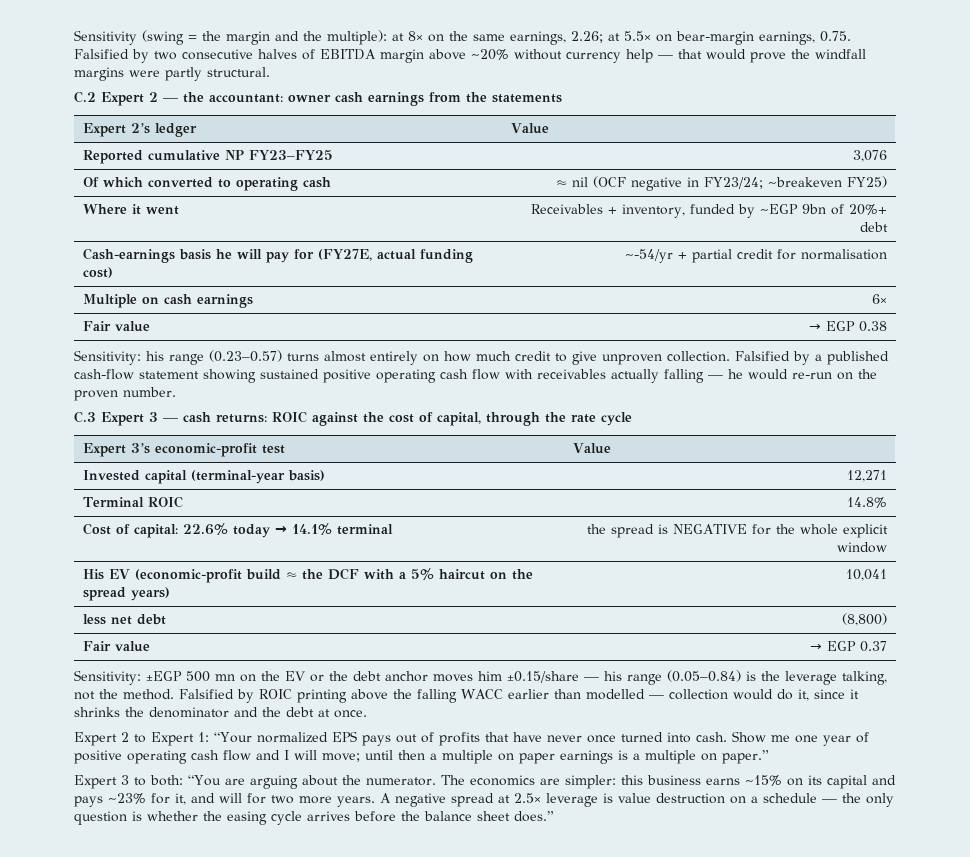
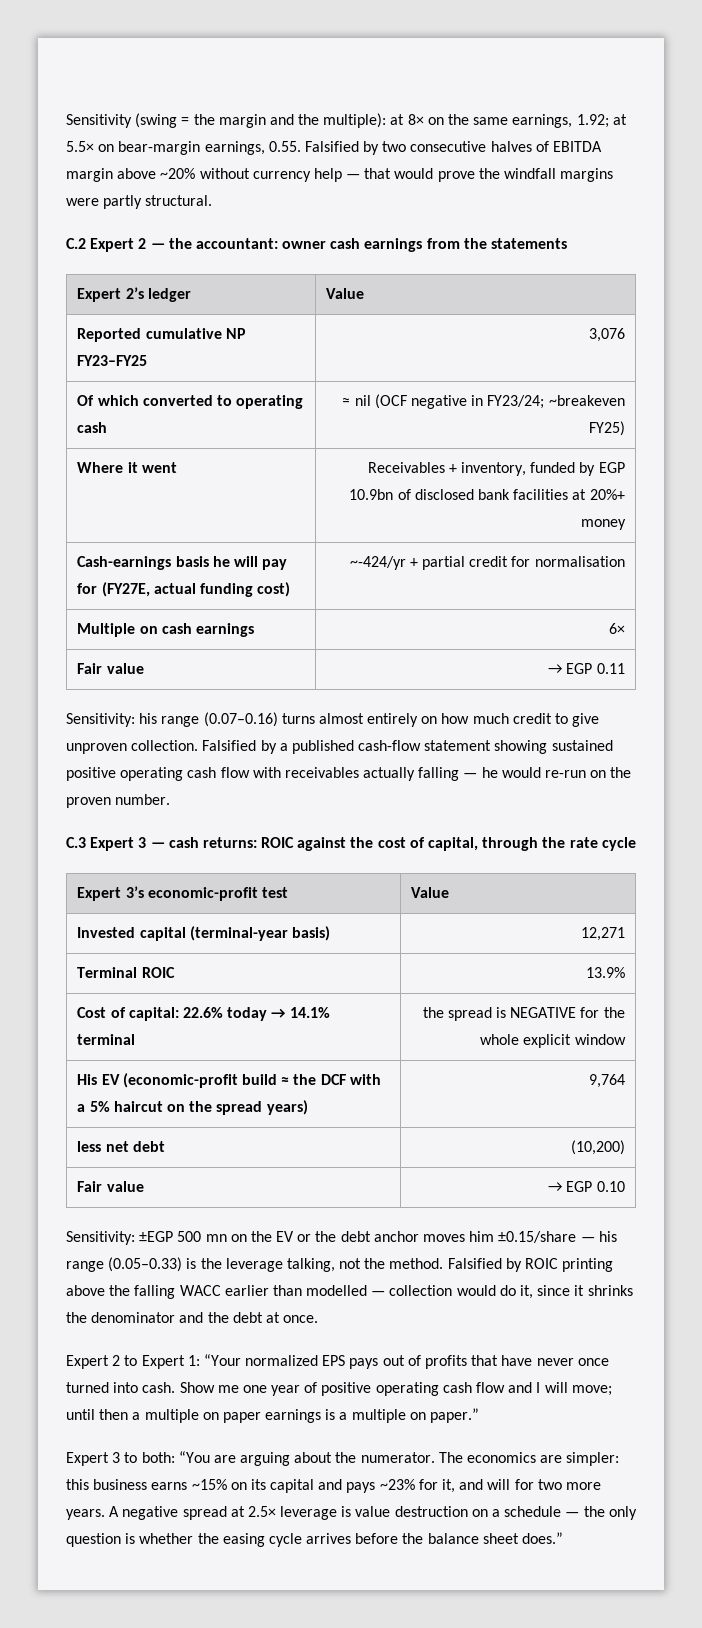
- Sensitivity (swing = the margin and the multiple): at 8× on the same earnings, 2.26; at 5.5× on bear-margin earnings, 0.75. Falsified by two consecutive halves of EBITDA margin above ~20% without currency help — that would prove the windfall margins were partly structural.
+ Sensitivity (swing = the margin and the multiple): at 8× on the same earnings, 1.92; at 5.5× on bear-margin earnings, 0.55. Falsified by two consecutive halves of EBITDA margin above ~20% without currency help — that would prove the windfall margins were partly structural.
- Where it went | Receivables + inventory, funded by ~EGP 9bn of 20%+ debt
+ Where it went | Receivables + inventory, funded by EGP 10.9bn of disclosed bank facilities at 20%+ money
- Cash-earnings basis he will pay for (FY27E, actual funding cost) | ~-54/yr + partial credit for normalisation
+ Cash-earnings basis he will pay for (FY27E, actual funding cost) | ~-424/yr + partial credit for normalisation
- Fair value | → EGP 0.38
+ Fair value | → EGP 0.11
- Sensitivity: his range (0.23–0.57) turns almost entirely on how much credit to give unproven collection.
+ Sensitivity: his range (0.07–0.16) turns almost entirely on how much credit to give unproven collection.
- Terminal ROIC | 14.8%
+ Terminal ROIC | 13.9%
- His EV (economic-profit build ≈ the DCF with a 5% haircut on the spread years) | 10,041
+ His EV (economic-profit build ≈ the DCF with a 5% haircut on the spread years) | 9,764
- less net debt | (8,800)
- Fair value | → EGP 0.37
+ less net debt | (10,200)
+ Fair value | → EGP 0.10
- Sensitivity: ±EGP 500 mn on the EV or the debt anchor moves him ±0.15/share — his range (0.05–0.84) is the leverage talking, not the method.
+ Sensitivity: ±EGP 500 mn on the EV or the debt anchor moves him ±0.15/share — his range (0.05–0.33) is the leverage talking, not the method.

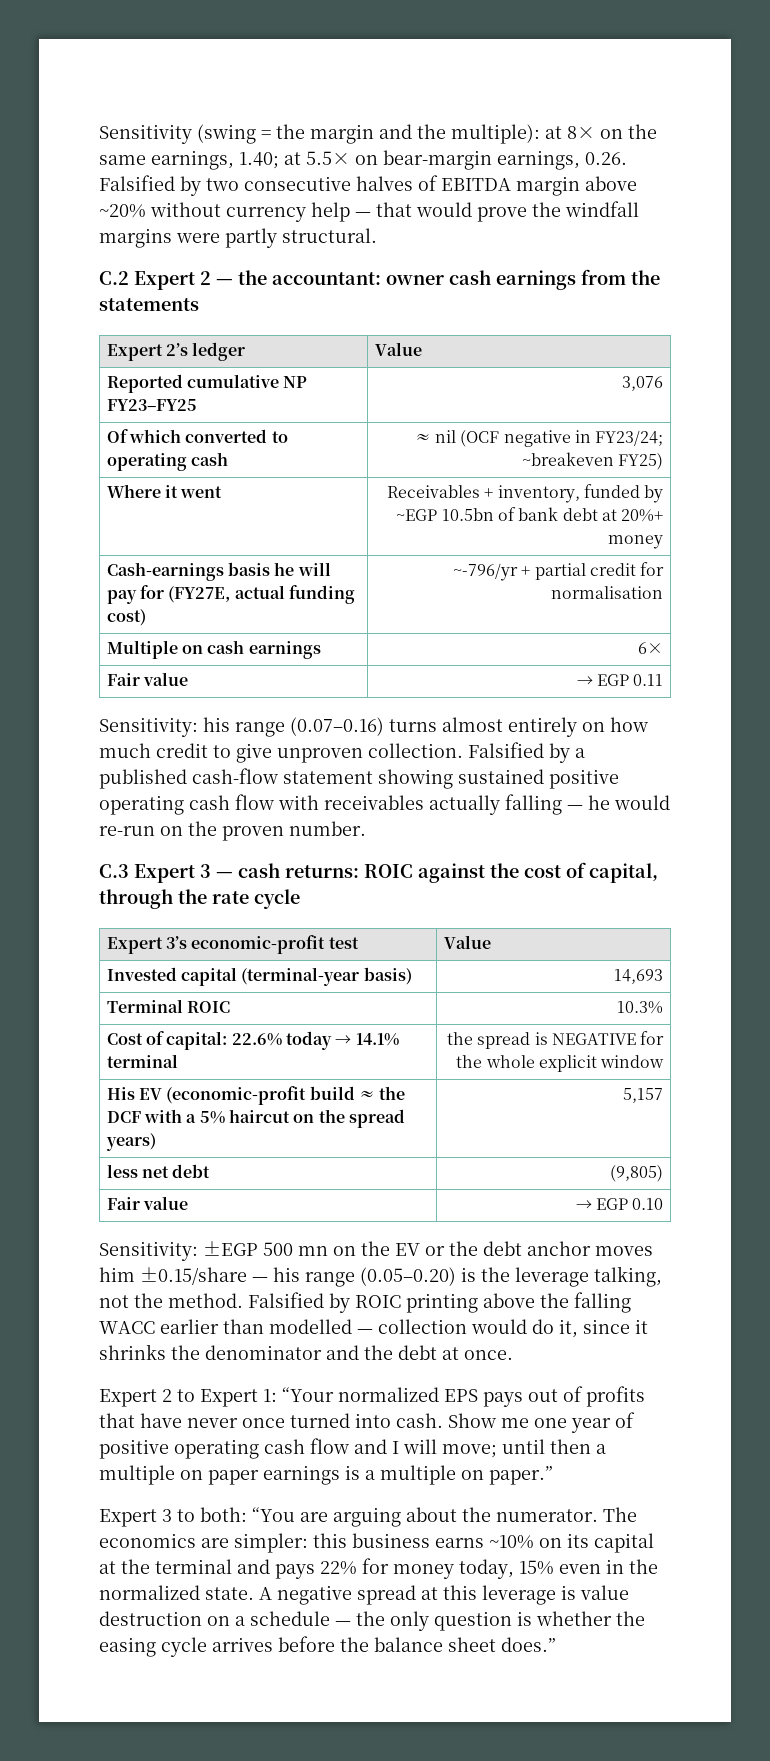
- Sensitivity (swing = the margin and the multiple): at 8× on the same earnings, 1.92; at 5.5× on bear-margin earnings, 0.55. Falsified by two consecutive halves of EBITDA margin above ~20% without currency help — that would prove the windfall margins were partly structural.
+ Sensitivity (swing = the margin and the multiple): at 8× on the same earnings, 1.40; at 5.5× on bear-margin earnings, 0.26. Falsified by two consecutive halves of EBITDA margin above ~20% without currency help — that would prove the windfall margins were partly structural.
- Where it went | Receivables + inventory, funded by EGP 10.9bn of disclosed bank facilities at 20%+ money
+ Where it went | Receivables + inventory, funded by ~EGP 10.5bn of bank debt at 20%+ money
- Cash-earnings basis he will pay for (FY27E, actual funding cost) | ~-424/yr + partial credit for normalisation
+ Cash-earnings basis he will pay for (FY27E, actual funding cost) | ~-796/yr + partial credit for normalisation
- Invested capital (terminal-year basis) | 12,271
+ Invested capital (terminal-year basis) | 14,693
- Terminal ROIC | 13.9%
+ Terminal ROIC | 10.3%
- His EV (economic-profit build ≈ the DCF with a 5% haircut on the spread years) | 9,764
+ His EV (economic-profit build ≈ the DCF with a 5% haircut on the spread years) | 5,157
- less net debt | (10,200)
+ less net debt | (9,805)
- Sensitivity: ±EGP 500 mn on the EV or the debt anchor moves him ±0.15/share — his range (0.05–0.33) is the leverage talking, not the method.
+ Sensitivity: ±EGP 500 mn on the EV or the debt anchor moves him ±0.15/share — his range (0.05–0.20) is the leverage talking, not the method.
- The economics are simpler: this business earns ~15% on its capital and pays ~23% for it, and will for two more years.
+ The economics are simpler: this business earns ~10% on its capital at the terminal and pays 22% for money today, 15% even in the normalized state.
- A negative spread at 2.5× leverage is value destruction on a schedule — the only question is whether the easing cycle arrives before the balance sheet does.”
+ A negative spread at this leverage is value destruction on a schedule — the only question is whether the easing cycle arrives before the balance sheet does.”

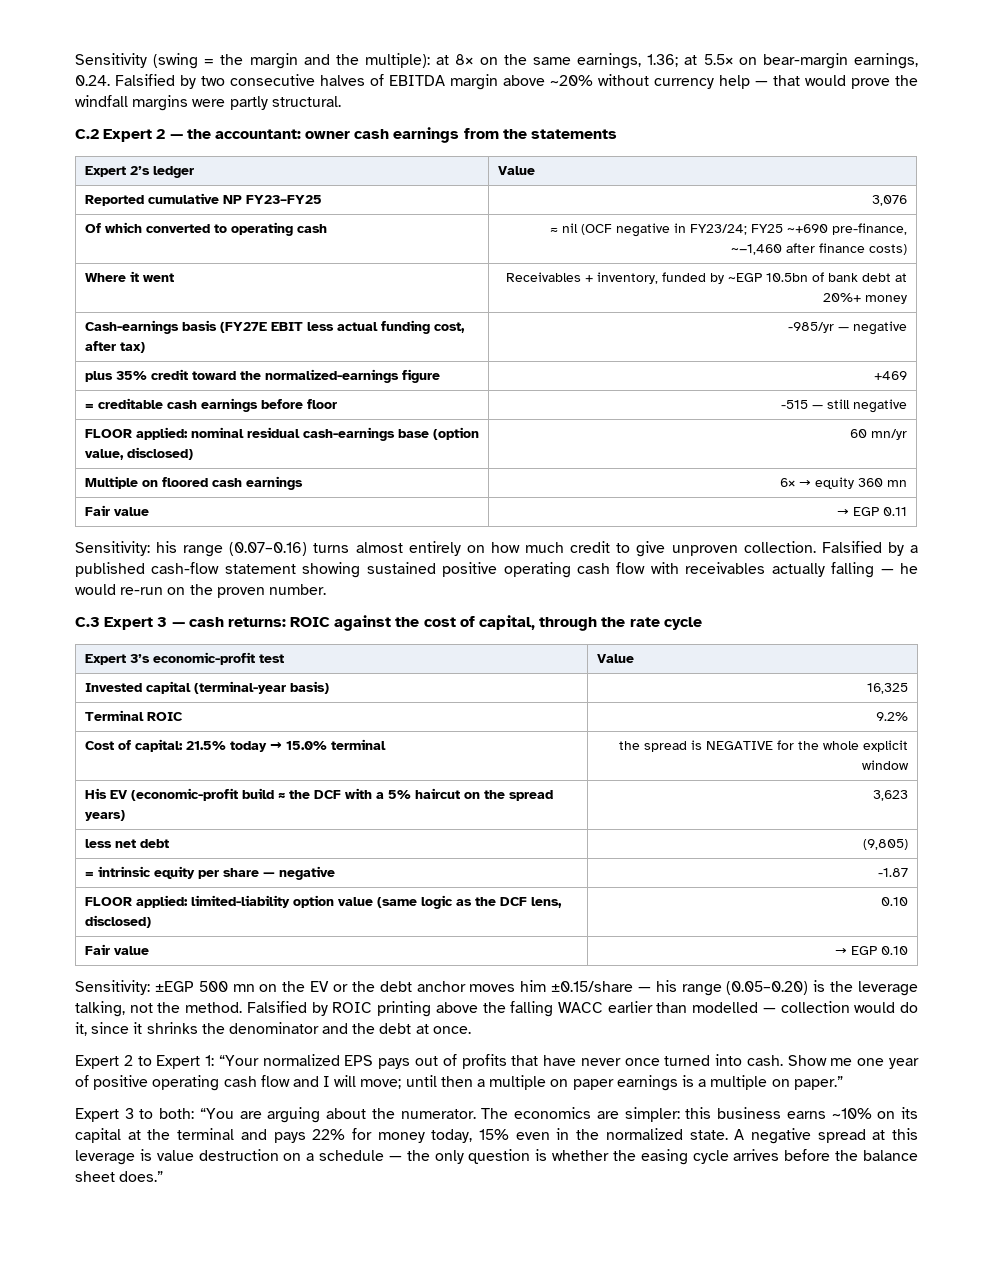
- Sensitivity (swing = the margin and the multiple): at 8× on the same earnings, 1.40; at 5.5× on bear-margin earnings, 0.26. Falsified by two consecutive halves of EBITDA margin above ~20% without currency help — that would prove the windfall margins were partly structural.
+ Sensitivity (swing = the margin and the multiple): at 8× on the same earnings, 1.36; at 5.5× on bear-margin earnings, 0.24. Falsified by two consecutive halves of EBITDA margin above ~20% without currency help — that would prove the windfall margins were partly structural.
- Of which converted to operating cash | ≈ nil (OCF negative in FY23/24; ~breakeven FY25)
+ Of which converted to operating cash | ≈ nil (OCF negative in FY23/24; FY25 ~+690 pre-finance, ~−1,460 after finance costs)
- Cash-earnings basis he will pay for (FY27E, actual funding cost) | ~-796/yr + partial credit for normalisation
+ Cash-earnings basis (FY27E EBIT less actual funding cost, after tax) | -985/yr — negative
+ plus 35% credit toward the normalized-earnings figure | +469
+ = creditable cash earnings before floor | -515 — still negative
+ FLOOR applied: nominal residual cash-earnings base (option value, disclosed) | 60 mn/yr
- Multiple on cash earnings | 6×
+ Multiple on floored cash earnings | 6× → equity 360 mn
- Invested capital (terminal-year basis) | 14,693
+ Invested capital (terminal-year basis) | 16,325
- Terminal ROIC | 10.3%
+ Terminal ROIC | 9.2%
- Cost of capital: 22.6% today → 14.1% terminal | the spread is NEGATIVE for the whole explicit window
+ Cost of capital: 21.5% today → 15.0% terminal | the spread is NEGATIVE for the whole explicit window
- His EV (economic-profit build ≈ the DCF with a 5% haircut on the spread years) | 5,157
+ His EV (economic-profit build ≈ the DCF with a 5% haircut on the spread years) | 3,623
+ = intrinsic equity per share — negative | -1.87
+ FLOOR applied: limited-liability option value (same logic as the DCF lens, disclosed) | 0.10

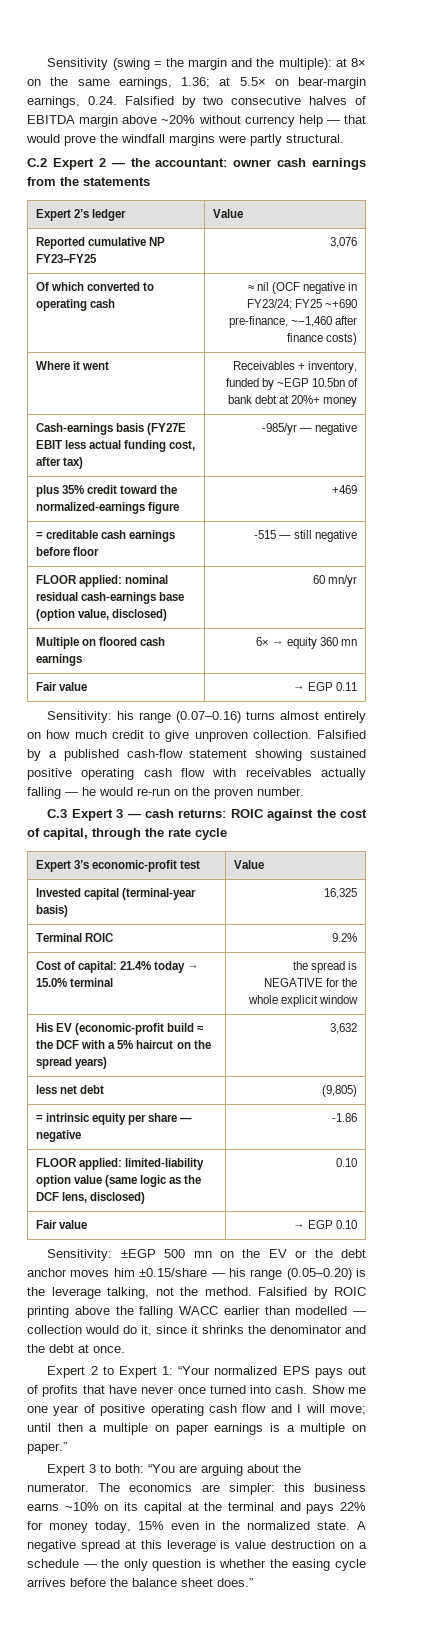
- Cost of capital: 21.5% today → 15.0% terminal | the spread is NEGATIVE for the whole explicit window
+ Cost of capital: 21.4% today → 15.0% terminal | the spread is NEGATIVE for the whole explicit window
- His EV (economic-profit build ≈ the DCF with a 5% haircut on the spread years) | 3,623
+ His EV (economic-profit build ≈ the DCF with a 5% haircut on the spread years) | 3,632
- = intrinsic equity per share — negative | -1.87
+ = intrinsic equity per share — negative | -1.86

